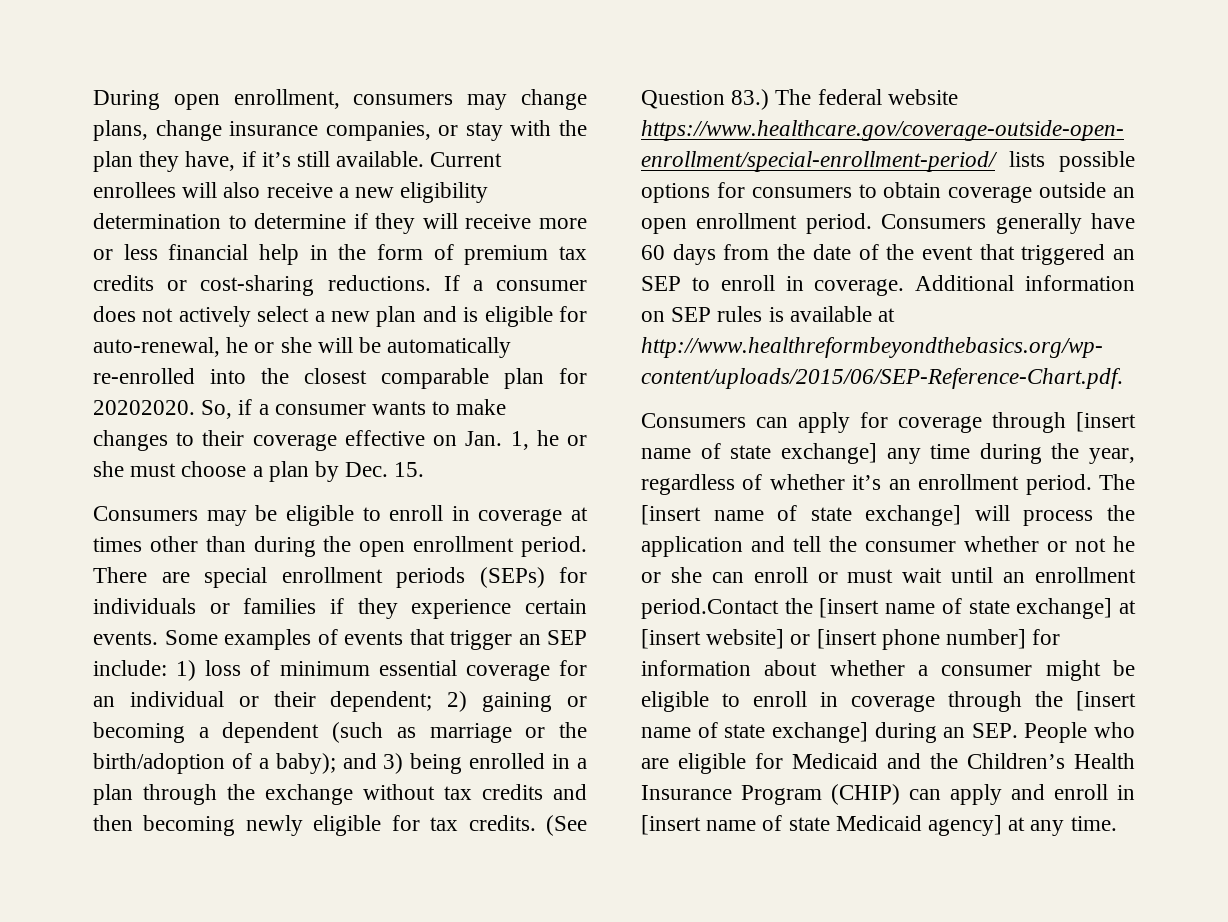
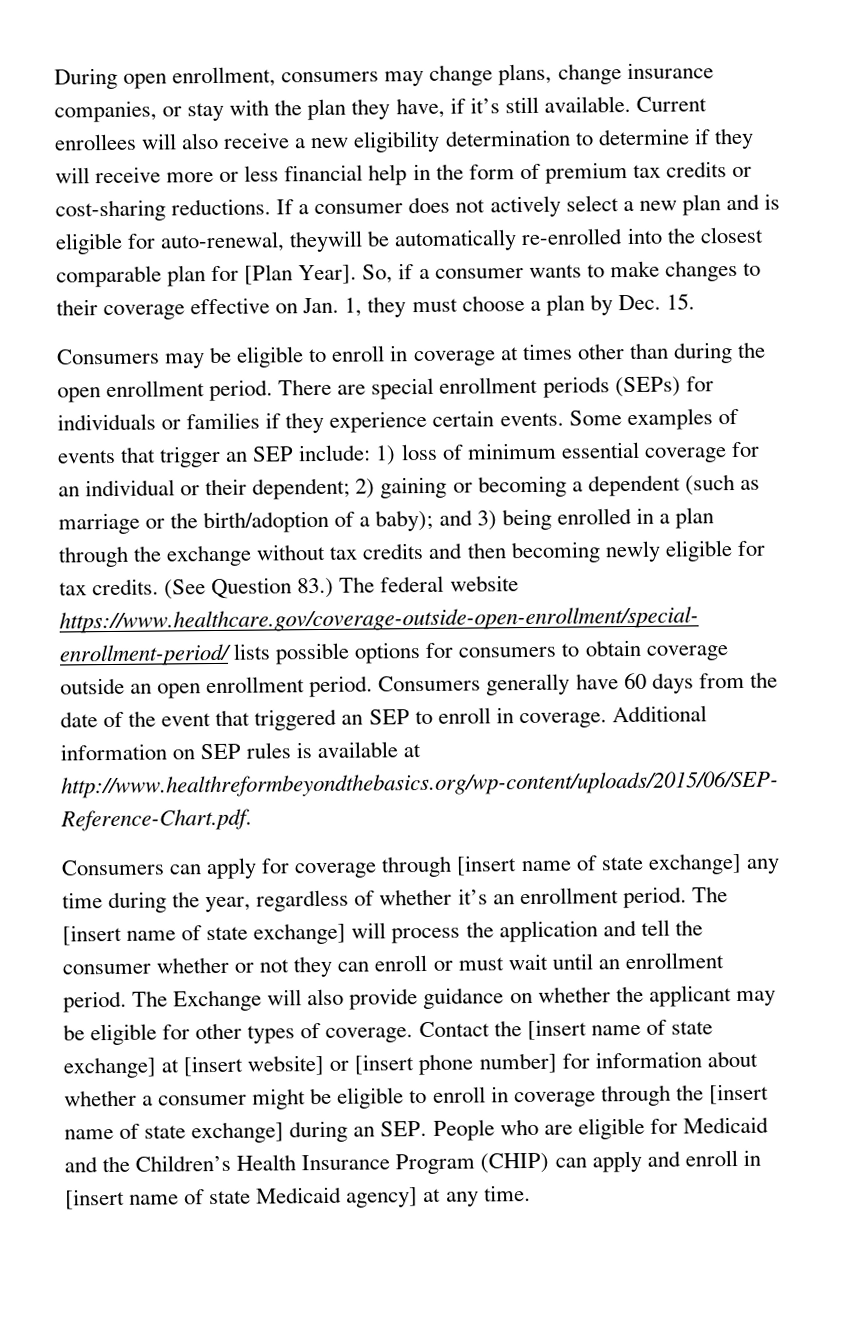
- If a consumer does not actively select a new plan and is eligible for auto-renewal, he or she will be automatically re-enrolled into the closest comparable plan for 20202020.
+ If a consumer does not actively select a new plan and is eligible for auto-renewal, theywill be automatically re-enrolled into the closest comparable plan for [Plan Year].
- So, if a consumer wants to make changes to their coverage effective on Jan. 1, he or she must choose a plan by Dec. 15.
+ So, if a consumer wants to make changes to their coverage effective on Jan. 1, they must choose a plan by Dec. 15.
- The [insert name of state exchange] will process the application and tell the consumer whether or not he or she can enroll or must wait until an enrollment period.Contact the [insert name of state exchange] at [insert website] or [insert phone number] for information about whether a consumer might be eligible to enroll in coverage through the [insert name of state exchange] during an SEP. People who are eligible for Medicaid and the Children’s Health Insurance Program (CHIP) can apply and enroll in [insert name of state Medicaid agency] at any time.
+ The [insert name of state exchange] will process the application and tell the consumer whether or not they can enroll or must wait until an enrollment period. The Exchange will also provide guidance on whether the applicant may be eligible for other types of coverage. Contact the [insert name of state exchange] at [insert website] or [insert phone number] for information about whether a consumer might be eligible to enroll in coverage through the [insert name of state exchange] during an SEP. People who are eligible for Medicaid and the Children’s Health Insurance Program (CHIP) can apply and enroll in [insert name of state Medicaid agency] at any time.

